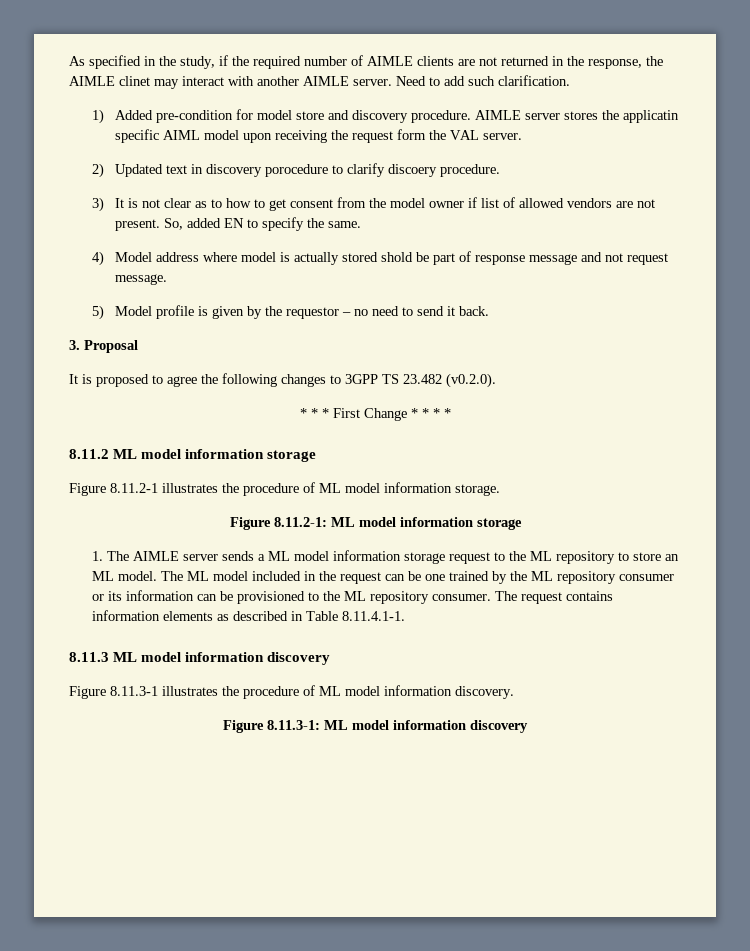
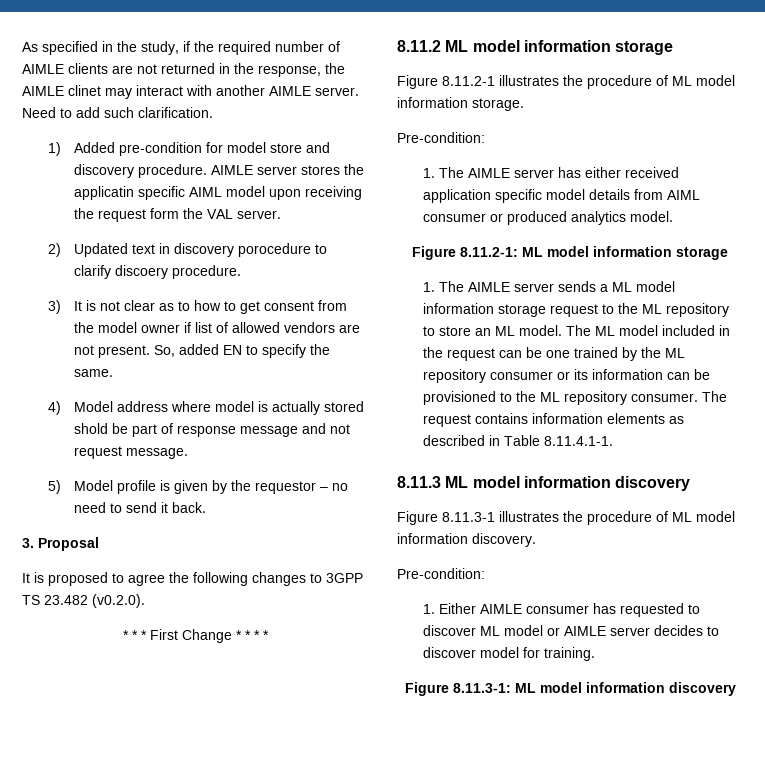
  Figure 8.11.2-1 illustrates the procedure of ML model information storage.
+ Pre-condition:
+ 1. The AIMLE server has either received application specific model details from AIML consumer or produced analytics model.
  Figure 8.11.3-1 illustrates the procedure of ML model information discovery.
+ Pre-condition:
+ 1. Either AIMLE consumer has requested to discover ML model or AIMLE server decides to discover model for training.

